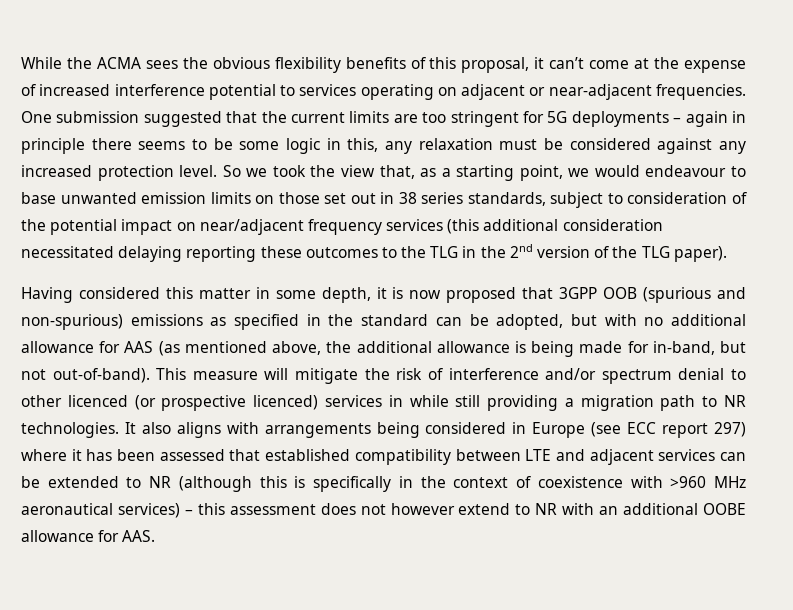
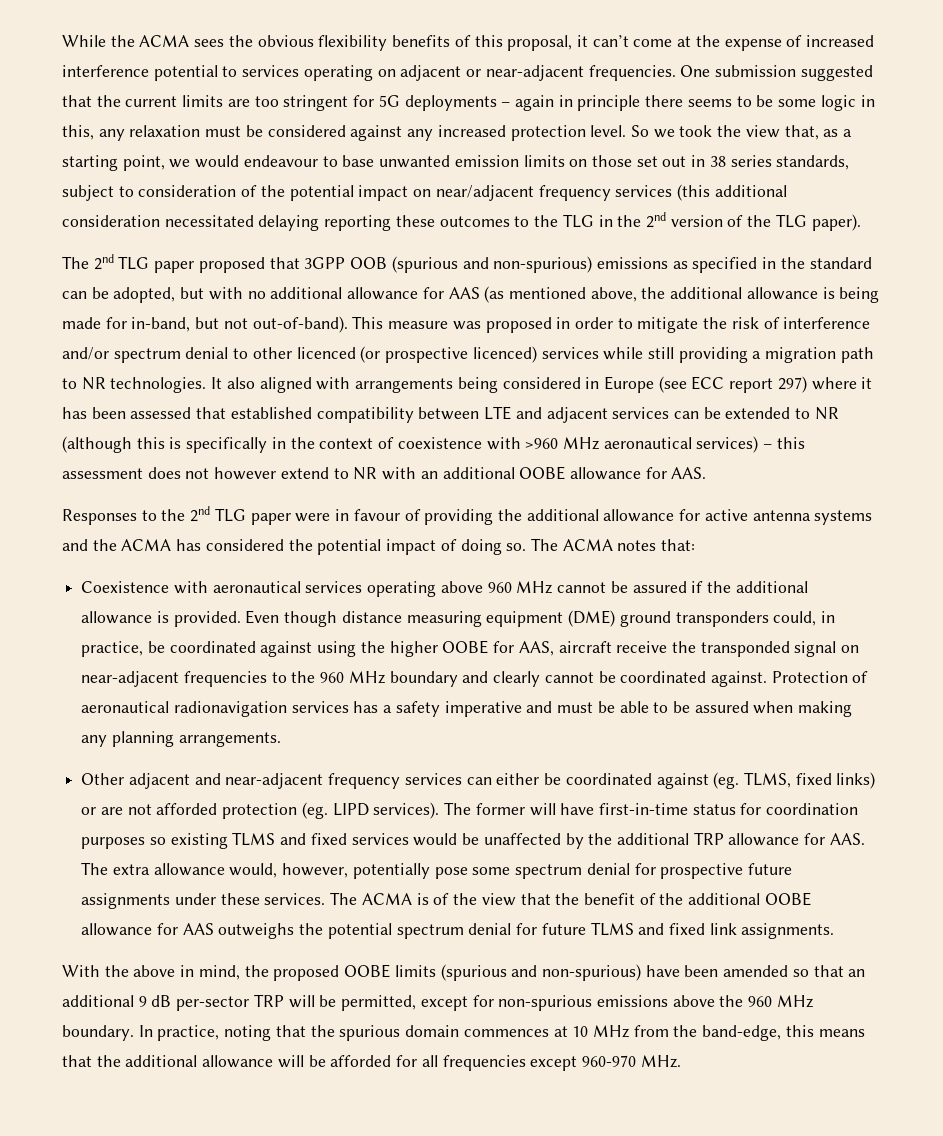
- Having considered this matter in some depth, it is now proposed that 3GPP OOB (spurious and non-spurious) emissions as specified in the standard can be adopted, but with no additional allowance for AAS (as mentioned above, the additional allowance is being made for in-band, but not out-of-band).
+ The 2nd TLG paper proposed that 3GPP OOB (spurious and non-spurious) emissions as specified in the standard can be adopted, but with no additional allowance for AAS (as mentioned above, the additional allowance is being made for in-band, but not out-of-band).
- This measure will mitigate the risk of interference and/or spectrum denial to other licenced (or prospective licenced) services in while still providing a migration path to NR technologies.
+ This measure was proposed in order to mitigate the risk of interference and/or spectrum denial to other licenced (or prospective licenced) services while still providing a migration path to NR technologies.
- It also aligns with arrangements being considered in Europe (see ECC report 297) where it has been assessed that established compatibility between LTE and adjacent services can be extended to NR (although this is specifically in the context of coexistence with >960 MHz aeronautical services) – this assessment does not however extend to NR with an additional OOBE allowance for AAS.
+ It also aligned with arrangements being considered in Europe (see ECC report 297) where it has been assessed that established compatibility between LTE and adjacent services can be extended to NR (although this is specifically in the context of coexistence with >960 MHz aeronautical services) – this assessment does not however extend to NR with an additional OOBE allowance for AAS.
+ Responses to the 2nd TLG paper were in favour of providing the additional allowance for active antenna systems and the ACMA has considered the potential impact of doing so. The ACMA notes that:
+ Coexistence with aeronautical services operating above 960 MHz cannot be assured if the additional allowance is provided. Even though distance measuring equipment (DME) ground transponders could, in practice, be coordinated against using the higher OOBE for AAS, aircraft receive the transponded signal on near-adjacent frequencies to the 960 MHz boundary and clearly cannot be coordinated against. Protection of aeronautical radionavigation services has a safety imperative and must be able to be assured when making any planning arrangements.
+ Other adjacent and near-adjacent frequency services can either be coordinated against (eg. TLMS, fixed links) or are not afforded protection (eg. LIPD services). The former will have first-in-time status for coordination purposes so existing TLMS and fixed services would be unaffected by the additional TRP allowance for AAS. The extra allowance would, however, potentially pose some spectrum denial for prospective future assignments under these services. The ACMA is of the view that the benefit of the additional OOBE allowance for AAS outweighs the potential spectrum denial for future TLMS and fixed link assignments.
+ With the above in mind, the proposed OOBE limits (spurious and non-spurious) have been amended so that an additional 9 dB per-sector TRP will be permitted, except for non-spurious emissions above the 960 MHz boundary. In practice, noting that the spurious domain commences at 10 MHz from the band-edge, this means that the additional allowance will be afforded for all frequencies except 960-970 MHz.

